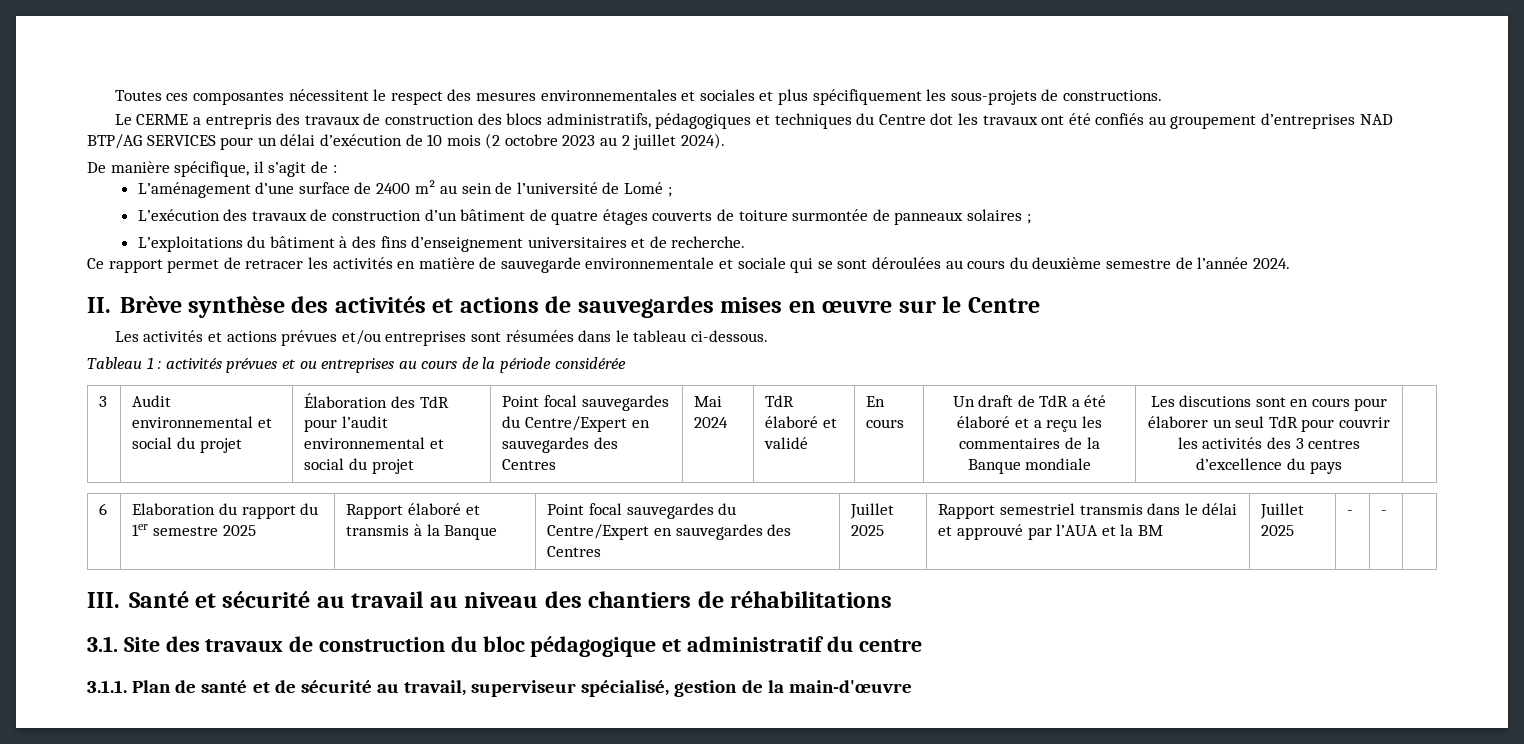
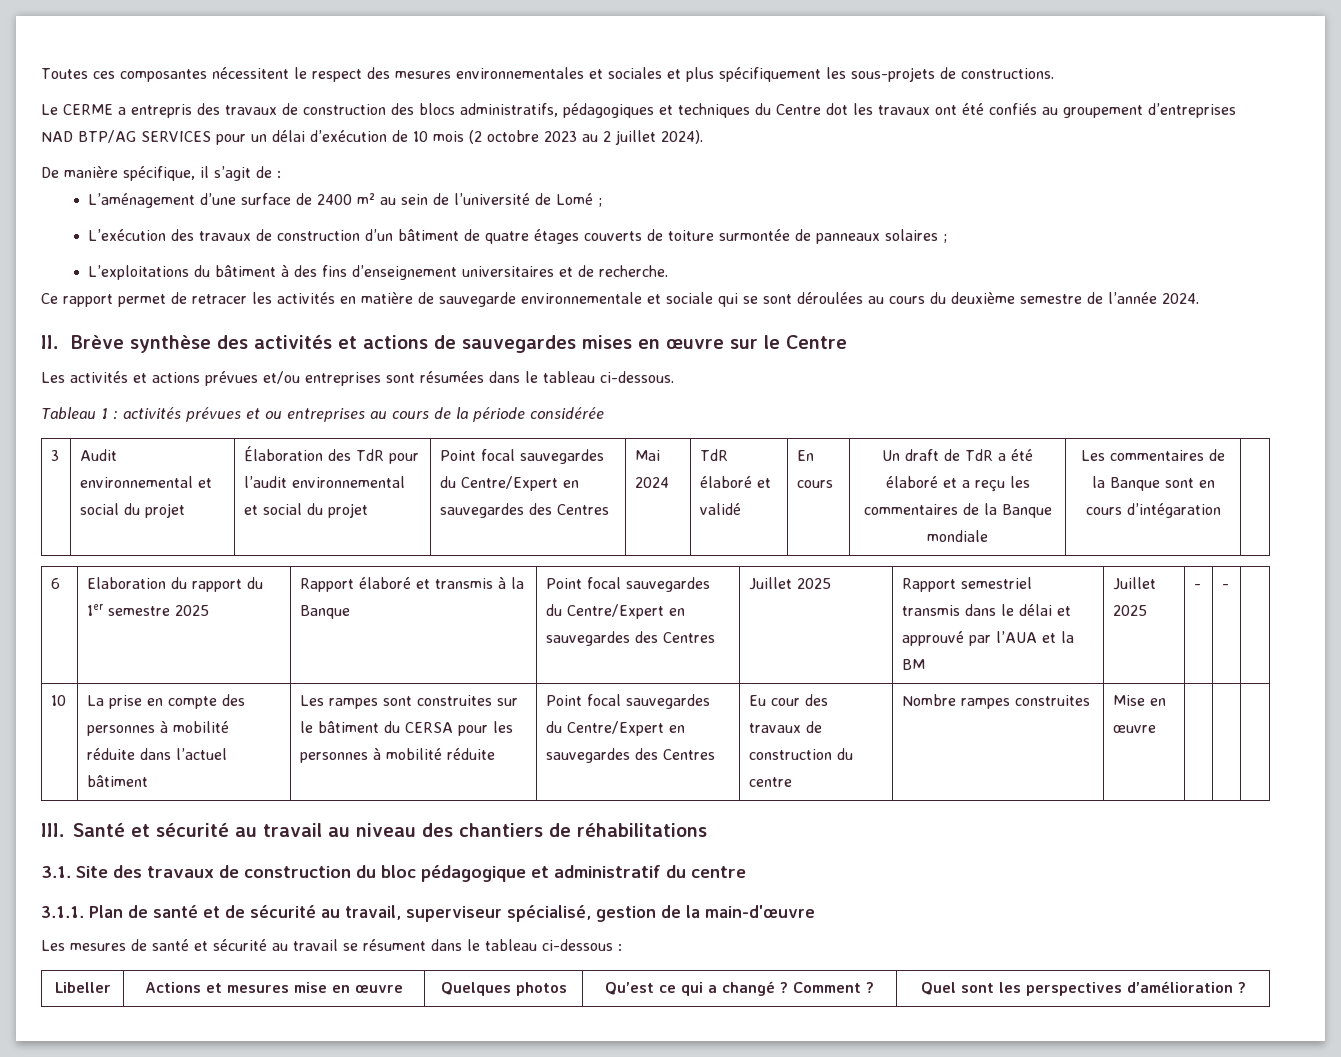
- Les discutions sont en cours pour élaborer un seul TdR pour couvrir les activités des 3 centres d’excellence du pays
+ Les commentaires de la Banque sont en cours d’intégaration
+ 10 | La prise en compte des personnes à mobilité réduite dans l’actuel bâtiment | Les rampes sont construites sur le bâtiment du CERSA pour les personnes à mobilité réduite | Point focal sauvegardes du Centre/Expert en sauvegardes des Centres | Eu cour des travaux de construction du centre | Nombre rampes construites | Mise en œuvre
+ Les mesures de santé et sécurité au travail se résument dans le tableau ci-dessous :
+ Libeller | Actions et mesures mise en œuvre | Quelques photos | Qu’est ce qui a changé ? Comment ? | Quel sont les perspectives d’amélioration ?

